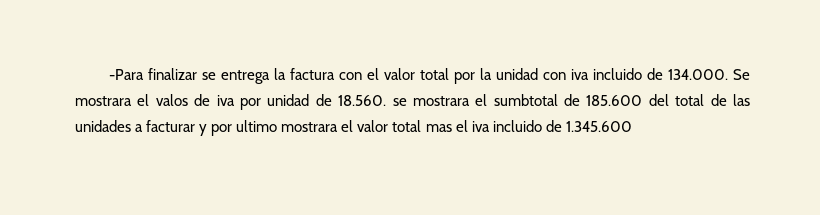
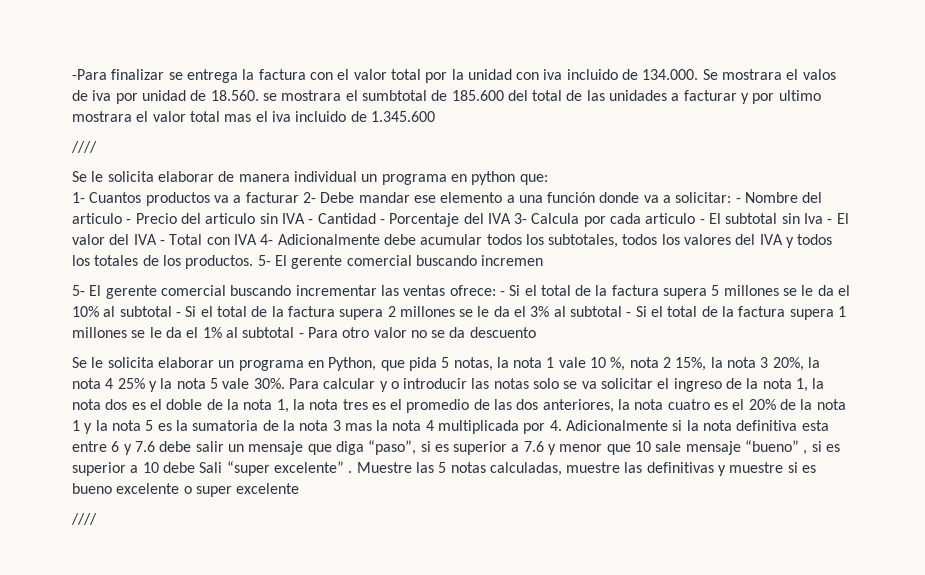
  -Para finalizar se entrega la factura con el valor total por la unidad con iva incluido de 134.000. Se mostrara el valos de iva por unidad de 18.560. se mostrara el sumbtotal de 185.600 del total de las unidades a facturar y por ultimo mostrara el valor total mas el iva incluido de 1.345.600
+ ////
+ Se le solicita elaborar de manera individual un programa en python que:
+ 1- Cuantos productos va a facturar 2- Debe mandar ese elemento a una función donde va a solicitar: - Nombre del articulo - Precio del articulo sin IVA - Cantidad - Porcentaje del IVA 3- Calcula por cada articulo - El subtotal sin Iva - El valor del IVA - Total con IVA 4- Adicionalmente debe acumular todos los subtotales, todos los valores del IVA y todos los totales de los productos. 5- El gerente comercial buscando incremen
+ 5- El gerente comercial buscando incrementar las ventas ofrece: - Si el total de la factura supera 5 millones se le da el 10% al subtotal - Si el total de la factura supera 2 millones se le da el 3% al subtotal - Si el total de la factura supera 1 millones se le da el 1% al subtotal - Para otro valor no se da descuento
+ Se le solicita elaborar un programa en Python, que pida 5 notas, la nota 1 vale 10 %, nota 2 15%, la nota 3 20%, la nota 4 25% y la nota 5 vale 30%. Para calcular y o introducir las notas solo se va solicitar el ingreso de la nota 1, la nota dos es el doble de la nota 1, la nota tres es el promedio de las dos anteriores, la nota cuatro es el 20% de la nota 1 y la nota 5 es la sumatoria de la nota 3 mas la nota 4 multiplicada por 4. Adicionalmente si la nota definitiva esta entre 6 y 7.6 debe salir un mensaje que diga “paso”, si es superior a 7.6 y menor que 10 sale mensaje “bueno” , si es superior a 10 debe Sali “super excelente” . Muestre las 5 notas calculadas, muestre las definitivas y muestre si es bueno excelente o super excelente
+ ////

